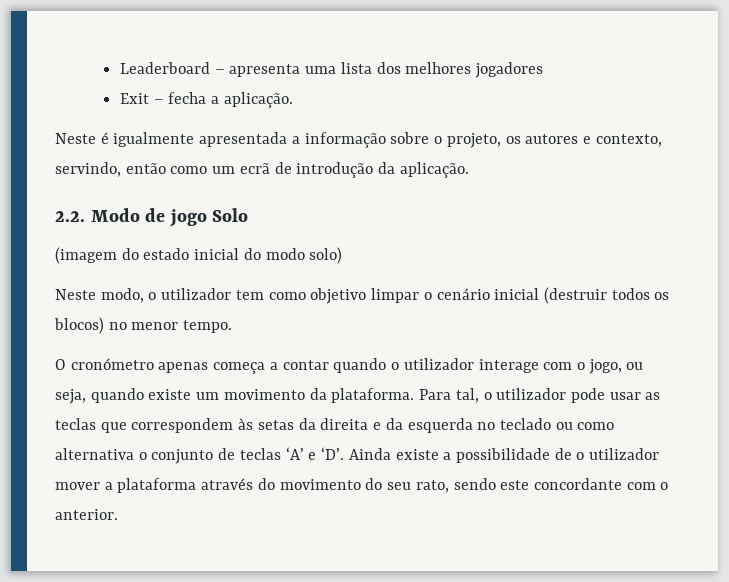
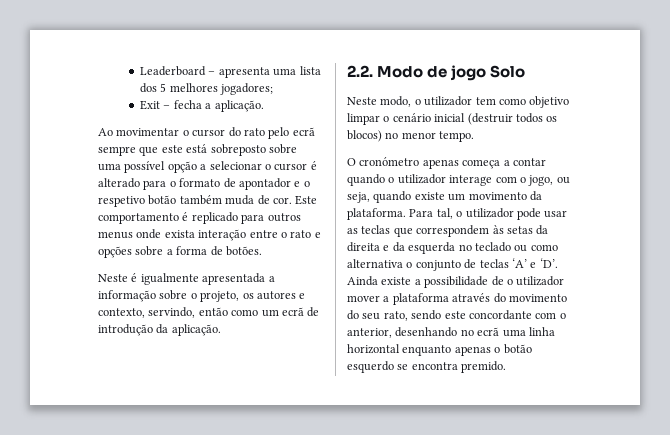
- Leaderboard – apresenta uma lista dos melhores jogadores
+ Leaderboard – apresenta uma lista dos 5 melhores jogadores;
+ Ao movimentar o cursor do rato pelo ecrã sempre que este está sobreposto sobre uma possível opção a selecionar o cursor é alterado para o formato de apontador e o respetivo botão também muda de cor. Este comportamento é replicado para outros menus onde exista interação entre o rato e opções sobre a forma de botões.
- (imagem do estado inicial do modo solo)
- Para tal, o utilizador pode usar as teclas que correspondem às setas da direita e da esquerda no teclado ou como alternativa o conjunto de teclas ‘A’ e ‘D’. Ainda existe a possibilidade de o utilizador mover a plataforma através do movimento do seu rato, sendo este concordante com o anterior.
+ Para tal, o utilizador pode usar as teclas que correspondem às setas da direita e da esquerda no teclado ou como alternativa o conjunto de teclas ‘A’ e ‘D’. Ainda existe a possibilidade de o utilizador mover a plataforma através do movimento do seu rato, sendo este concordante com o anterior, desenhando no ecrã uma linha horizontal enquanto apenas o botão esquerdo se encontra premido.

